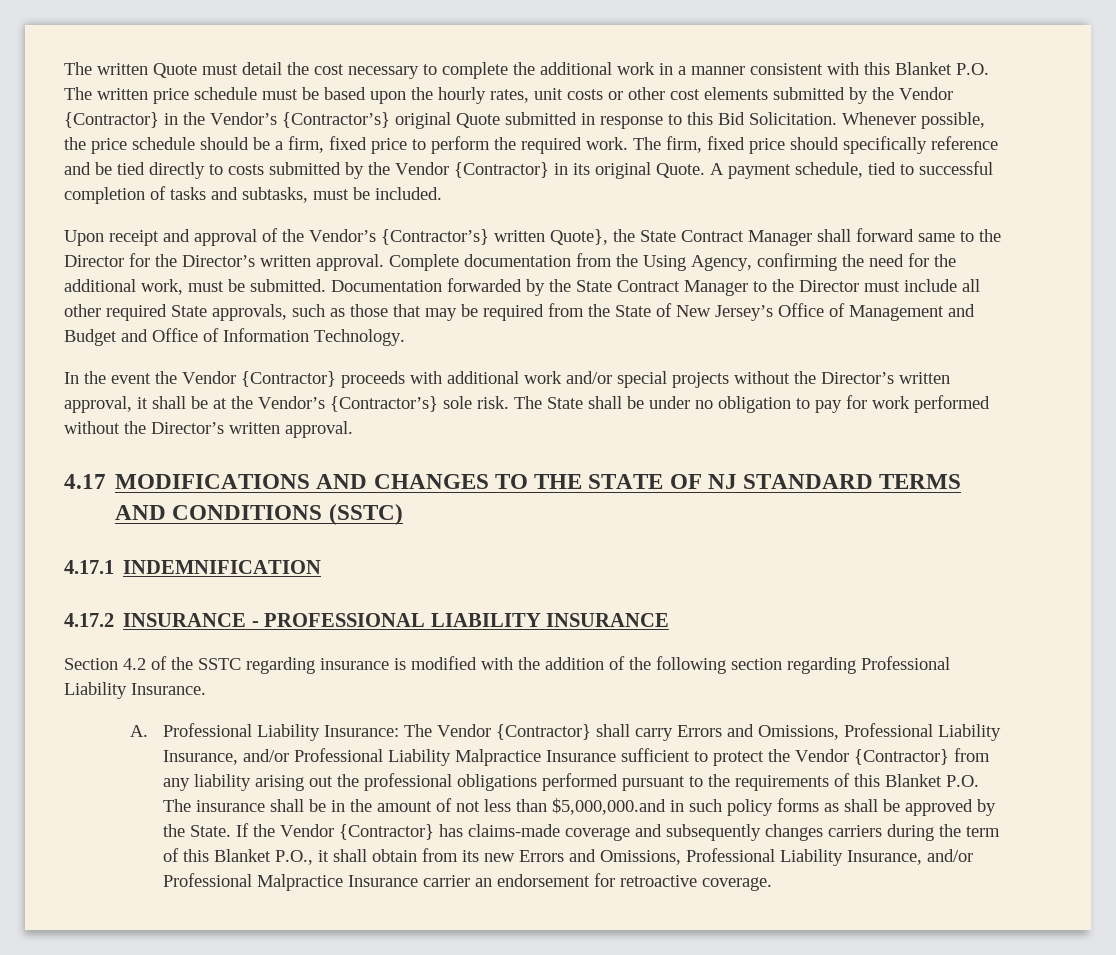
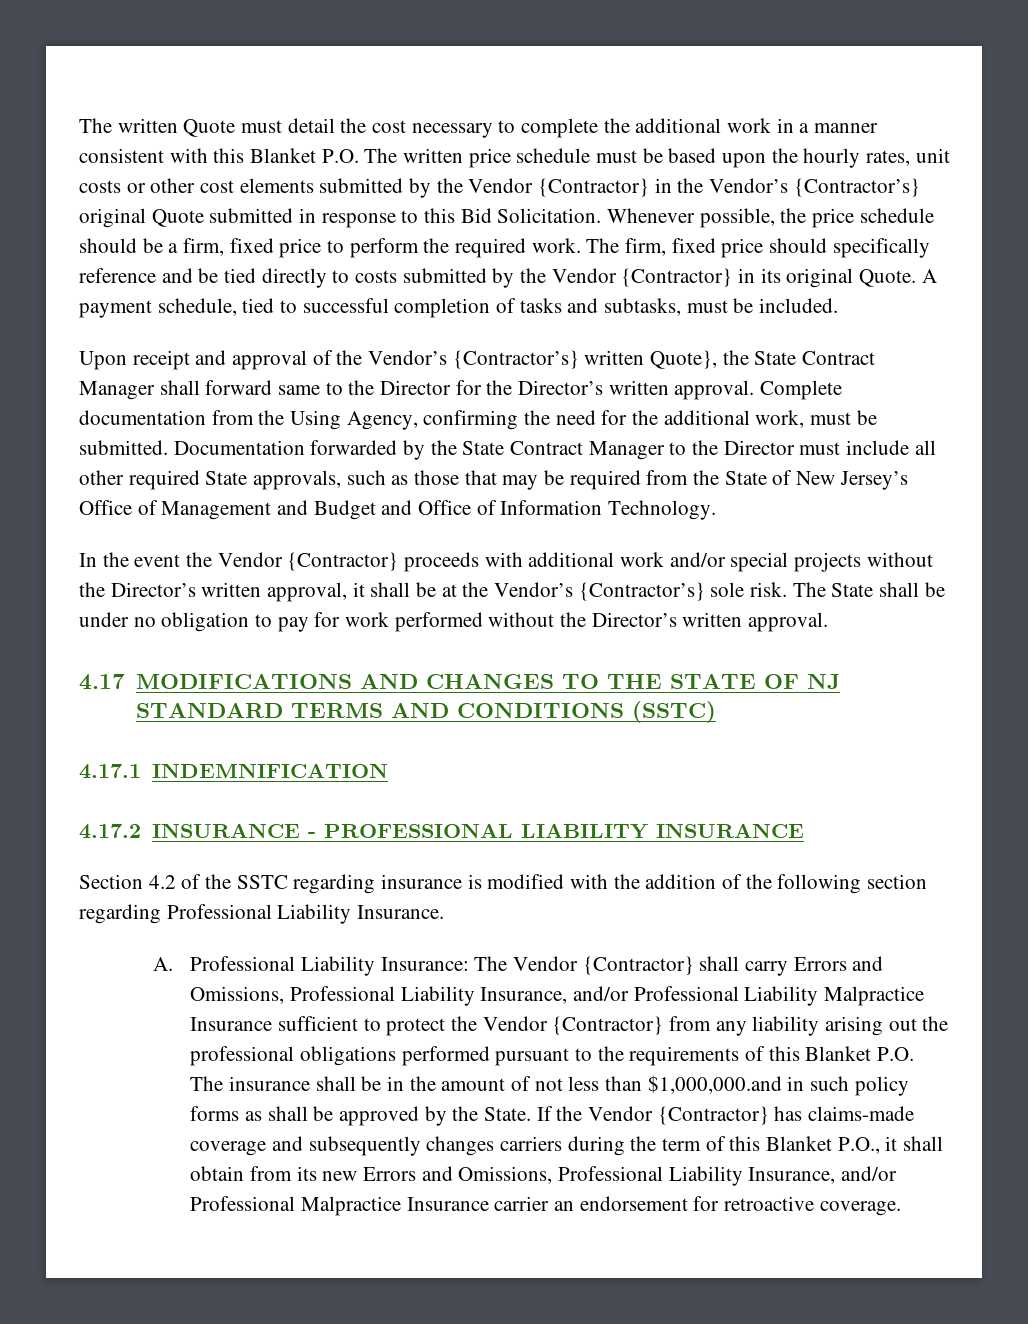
- The Vendor {Contractor} shall carry Errors and Omissions, Professional Liability Insurance, and/or Professional Liability Malpractice Insurance sufficient to protect the Vendor {Contractor} from any liability arising out the professional obligations performed pursuant to the requirements of this Blanket P.O. The insurance shall be in the amount of not less than $5,000,000.and in such policy forms as shall be approved by the State.
+ The Vendor {Contractor} shall carry Errors and Omissions, Professional Liability Insurance, and/or Professional Liability Malpractice Insurance sufficient to protect the Vendor {Contractor} from any liability arising out the professional obligations performed pursuant to the requirements of this Blanket P.O. The insurance shall be in the amount of not less than $1,000,000.and in such policy forms as shall be approved by the State.

